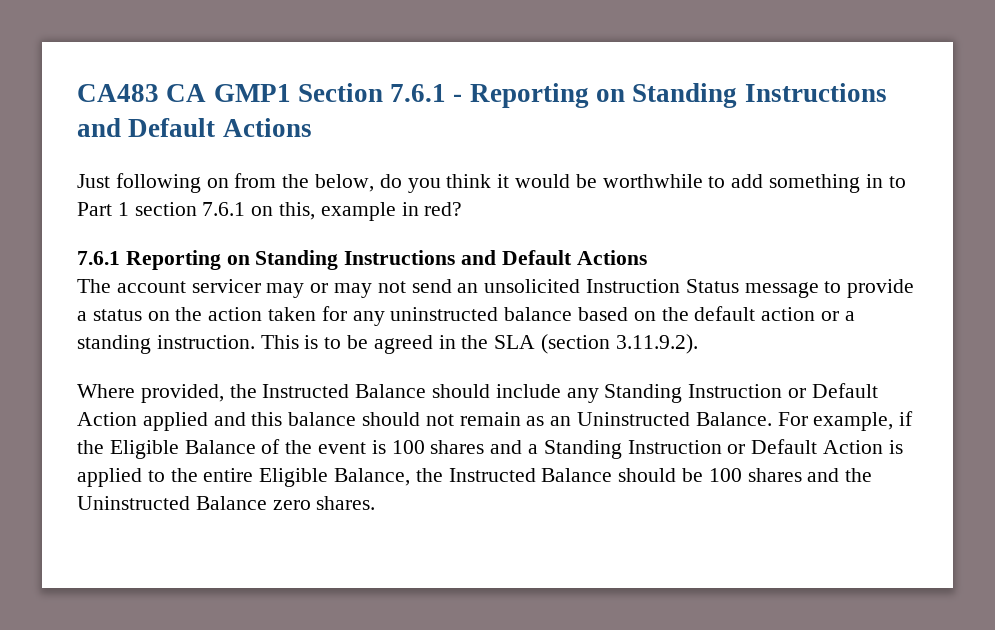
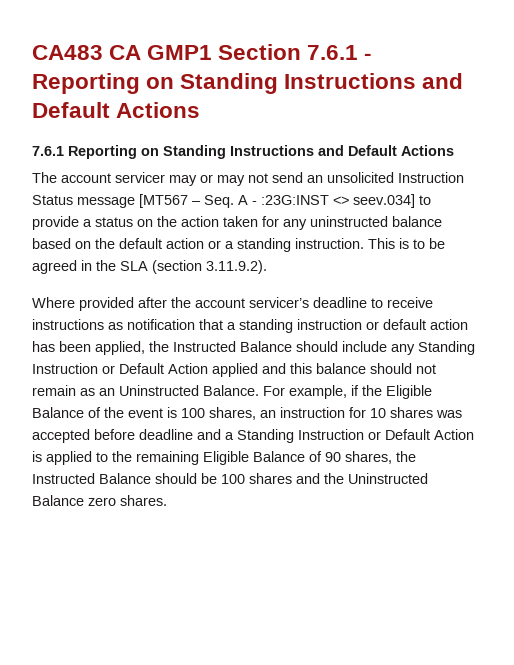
- Just following on from the below, do you think it would be worthwhile to add something in to Part 1 section 7.6.1 on this, example in red?
- The account servicer may or may not send an unsolicited Instruction Status message to provide a status on the action taken for any uninstructed balance based on the default action or a standing instruction.
+ The account servicer may or may not send an unsolicited Instruction Status message [MT567 – Seq. A - :23G:INST <> seev.034] to provide a status on the action taken for any uninstructed balance based on the default action or a standing instruction.
- Where provided, the Instructed Balance should include any Standing Instruction or Default Action applied and this balance should not remain as an Uninstructed Balance.
+ Where provided after the account servicer’s deadline to receive instructions as notification that a standing instruction or default action has been applied, the Instructed Balance should include any Standing Instruction or Default Action applied and this balance should not remain as an Uninstructed Balance.
- For example, if the Eligible Balance of the event is 100 shares and a Standing Instruction or Default Action is applied to the entire Eligible Balance, the Instructed Balance should be 100 shares and the Uninstructed Balance zero shares.
+ For example, if the Eligible Balance of the event is 100 shares, an instruction for 10 shares was accepted before deadline and a Standing Instruction or Default Action is applied to the remaining Eligible Balance of 90 shares, the Instructed Balance should be 100 shares and the Uninstructed Balance zero shares.

